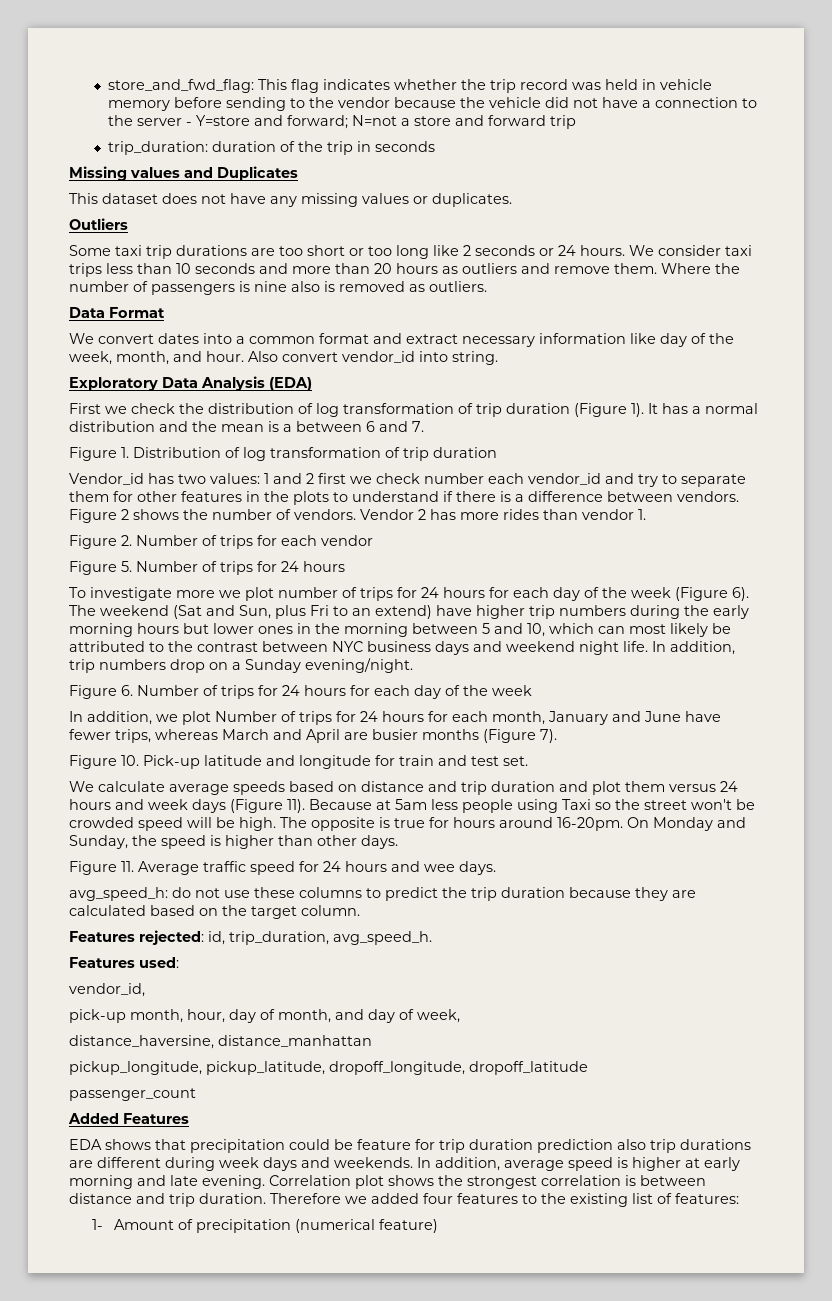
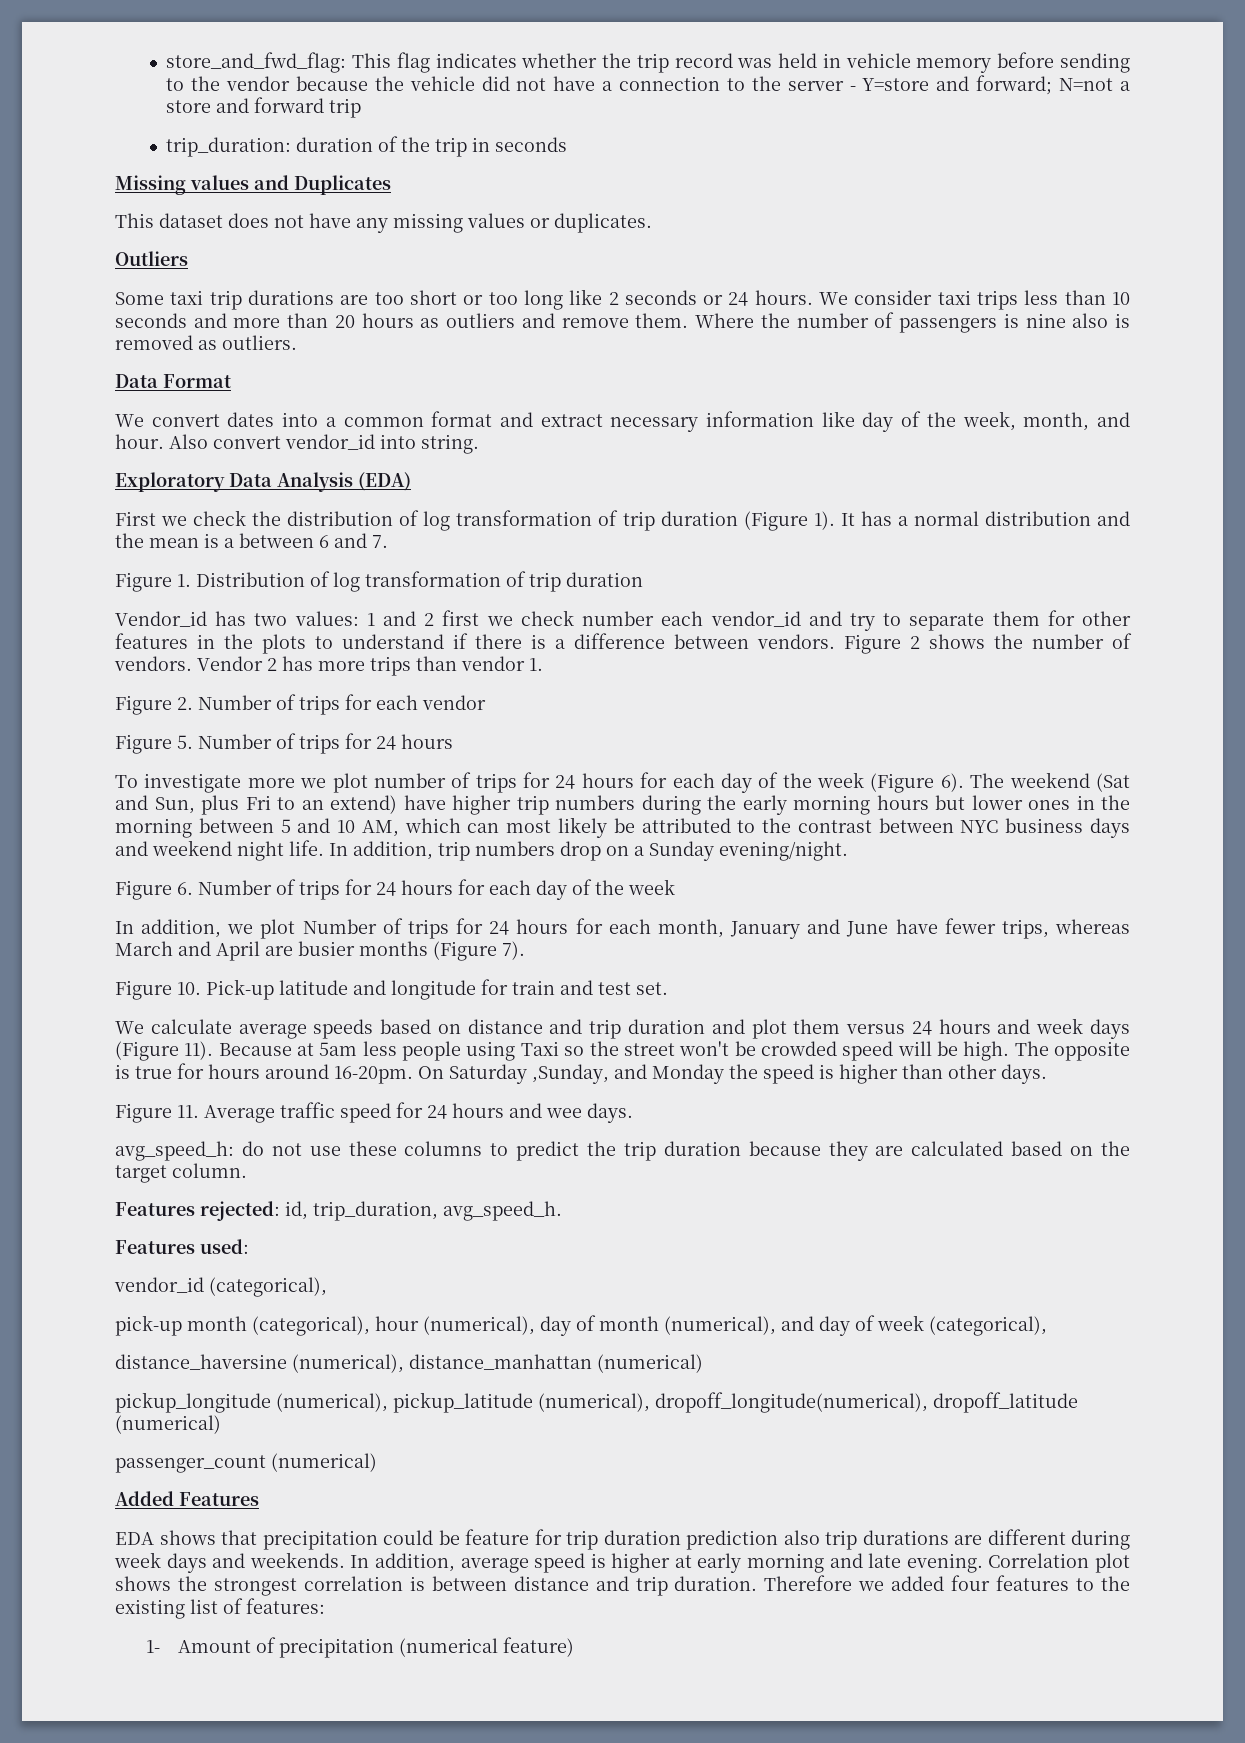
- Vendor 2 has more rides than vendor 1.
+ Vendor 2 has more trips than vendor 1.
- The weekend (Sat and Sun, plus Fri to an extend) have higher trip numbers during the early morning hours but lower ones in the morning between 5 and 10, which can most likely be attributed to the contrast between NYC business days and weekend night life.
+ The weekend (Sat and Sun, plus Fri to an extend) have higher trip numbers during the early morning hours but lower ones in the morning between 5 and 10 AM, which can most likely be attributed to the contrast between NYC business days and weekend night life.
- On Monday and Sunday, the speed is higher than other days.
+ On Saturday ,Sunday, and Monday the speed is higher than other days.
- vendor_id,
+ vendor_id (categorical),
- pick-up month, hour, day of month, and day of week,
- distance_haversine, distance_manhattan
- pickup_longitude, pickup_latitude, dropoff_longitude, dropoff_latitude
+ pick-up month (categorical), hour (numerical), day of month (numerical), and day of week (categorical),
+ distance_haversine (numerical), distance_manhattan (numerical)
+ pickup_longitude (numerical), pickup_latitude (numerical), dropoff_longitude(numerical), dropoff_latitude (numerical)
- passenger_count
+ passenger_count (numerical)

